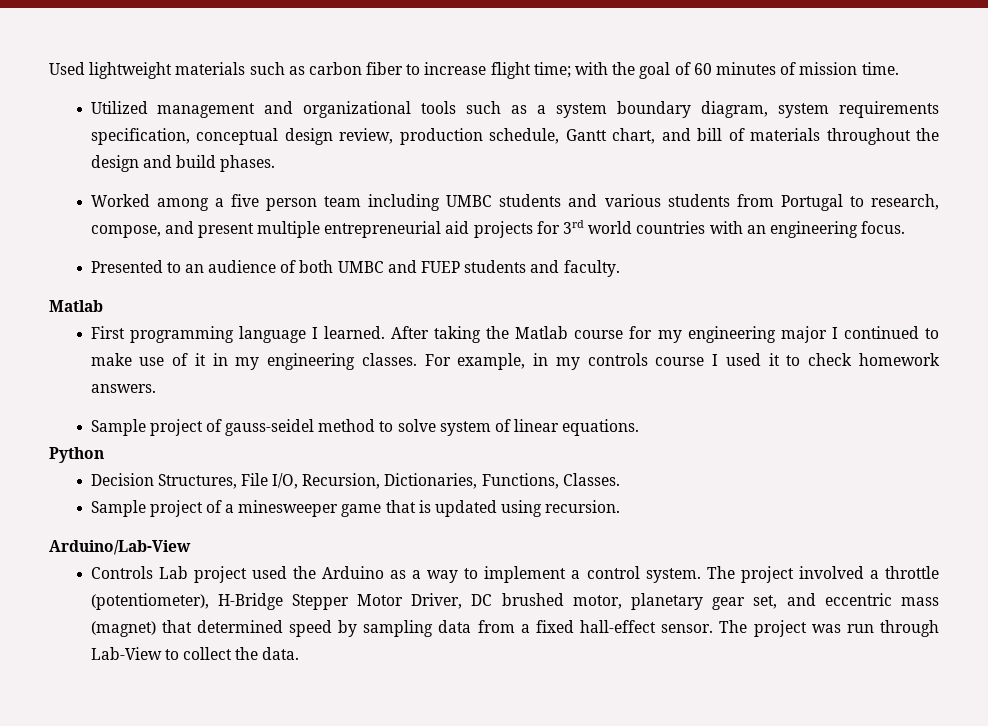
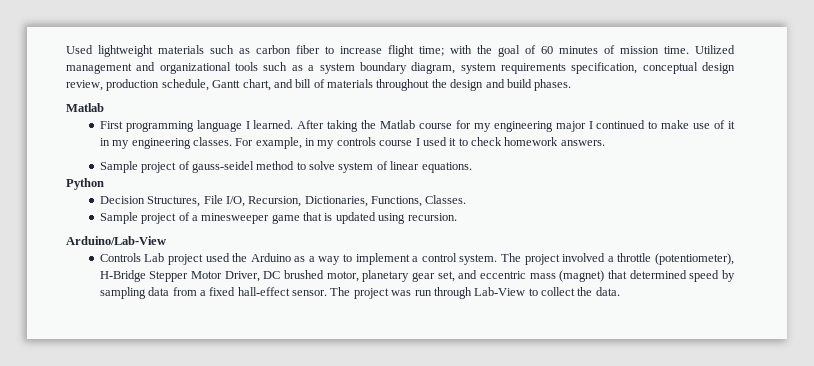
- Used lightweight materials such as carbon fiber to increase flight time; with the goal of 60 minutes of mission time.
- Utilized management and organizational tools such as a system boundary diagram, system requirements specification, conceptual design review, production schedule, Gantt chart, and bill of materials throughout the design and build phases.
+ Used lightweight materials such as carbon fiber to increase flight time; with the goal of 60 minutes of mission time. Utilized management and organizational tools such as a system boundary diagram, system requirements specification, conceptual design review, production schedule, Gantt chart, and bill of materials throughout the design and build phases.
- Worked among a five person team including UMBC students and various students from Portugal to research, compose, and present multiple entrepreneurial aid projects for 3rd world countries with an engineering focus.
- Presented to an audience of both UMBC and FUEP students and faculty.

